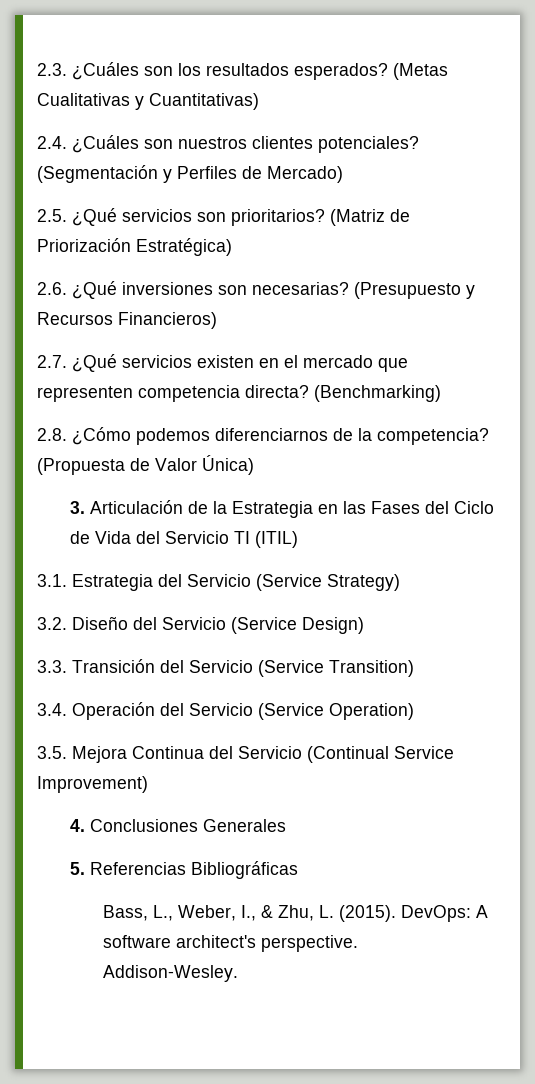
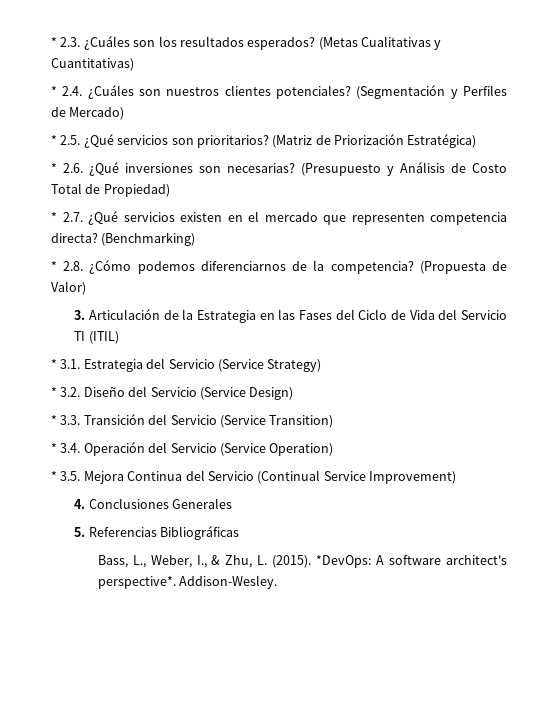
- 2.3. ¿Cuáles son los resultados esperados?
+ * 2.3. ¿Cuáles son los resultados esperados?
- 2.4. ¿Cuáles son nuestros clientes potenciales?
+ * 2.4. ¿Cuáles son nuestros clientes potenciales?
- 2.5. ¿Qué servicios son prioritarios?
+ * 2.5. ¿Qué servicios son prioritarios?
- 2.6. ¿Qué inversiones son necesarias?
+ * 2.6. ¿Qué inversiones son necesarias?
- (Presupuesto y Recursos Financieros)
- 2.7. ¿Qué servicios existen en el mercado que representen competencia directa?
+ (Presupuesto y Análisis de Costo Total de Propiedad)
+ * 2.7. ¿Qué servicios existen en el mercado que representen competencia directa?
- 2.8. ¿Cómo podemos diferenciarnos de la competencia?
+ * 2.8. ¿Cómo podemos diferenciarnos de la competencia?
- (Propuesta de Valor Única)
+ (Propuesta de Valor)
- 3.1. Estrategia del Servicio (Service Strategy)
+ * 3.1. Estrategia del Servicio (Service Strategy)
- 3.2. Diseño del Servicio (Service Design)
+ * 3.2. Diseño del Servicio (Service Design)
- 3.3. Transición del Servicio (Service Transition)
+ * 3.3. Transición del Servicio (Service Transition)
- 3.4. Operación del Servicio (Service Operation)
+ * 3.4. Operación del Servicio (Service Operation)
- 3.5. Mejora Continua del Servicio (Continual Service Improvement)
+ * 3.5. Mejora Continua del Servicio (Continual Service Improvement)
- DevOps: A software architect's perspective.
+ *DevOps: A software architect's perspective*.

